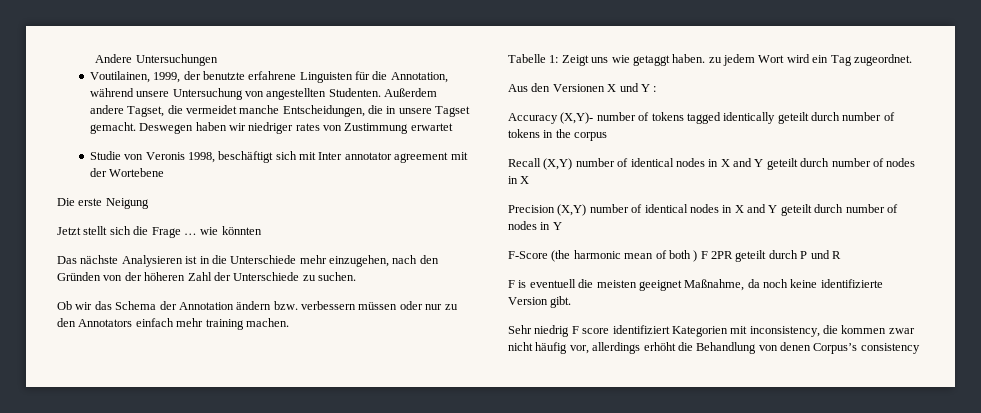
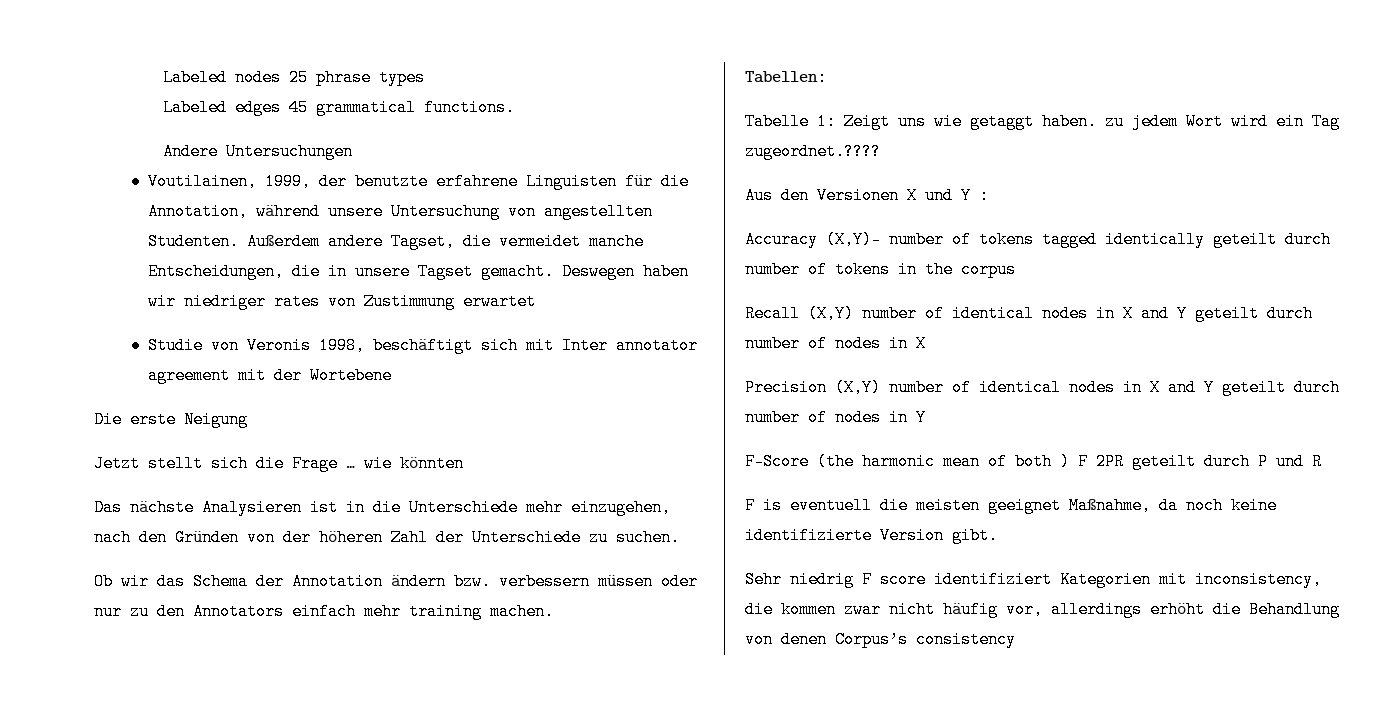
+ Labeled nodes 25 phrase types
+ Labeled edges 45 grammatical functions.
+ Tabellen:
- Tabelle 1: Zeigt uns wie getaggt haben. zu jedem Wort wird ein Tag zugeordnet.
+ Tabelle 1: Zeigt uns wie getaggt haben. zu jedem Wort wird ein Tag zugeordnet.????

